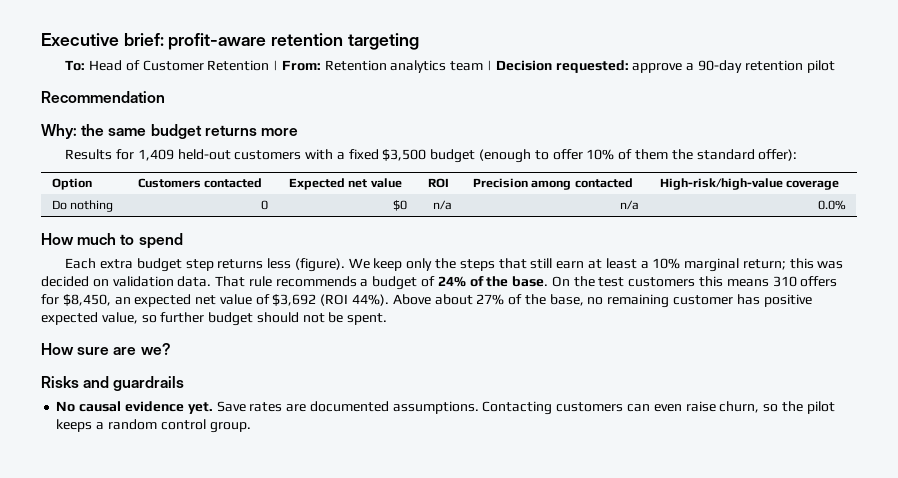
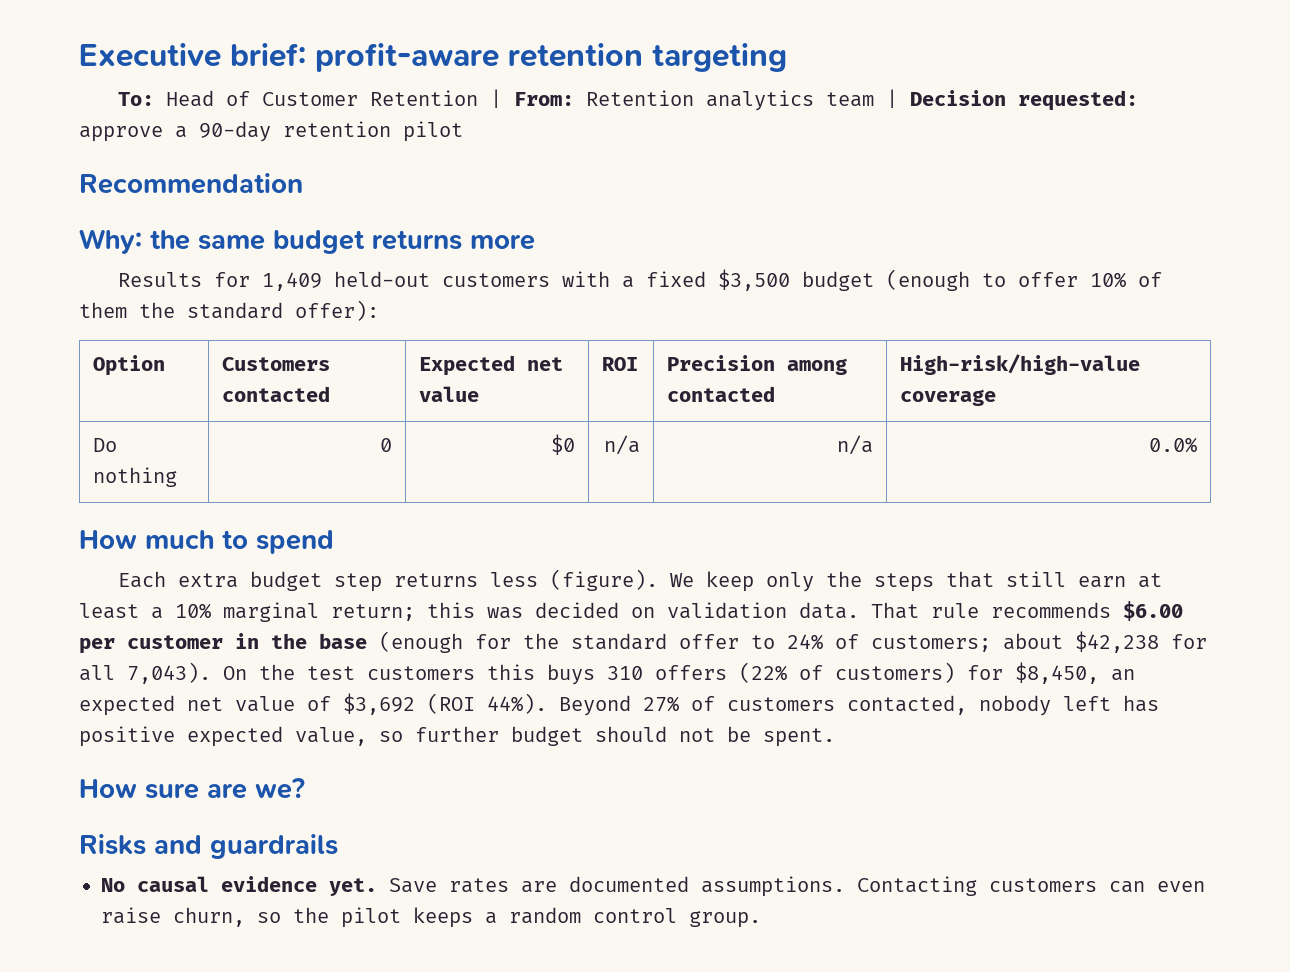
- That rule recommends a budget of 24% of the base.
+ That rule recommends $6.00 per customer in the base (enough for the standard offer to 24% of customers; about $42,238 for all 7,043).
- On the test customers this means 310 offers for $8,450, an expected net value of $3,692 (ROI 44%).
+ On the test customers this buys 310 offers (22% of customers) for $8,450, an expected net value of $3,692 (ROI 44%).
- Above about 27% of the base, no remaining customer has positive expected value, so further budget should not be spent.
+ Beyond 27% of customers contacted, nobody left has positive expected value, so further budget should not be spent.

